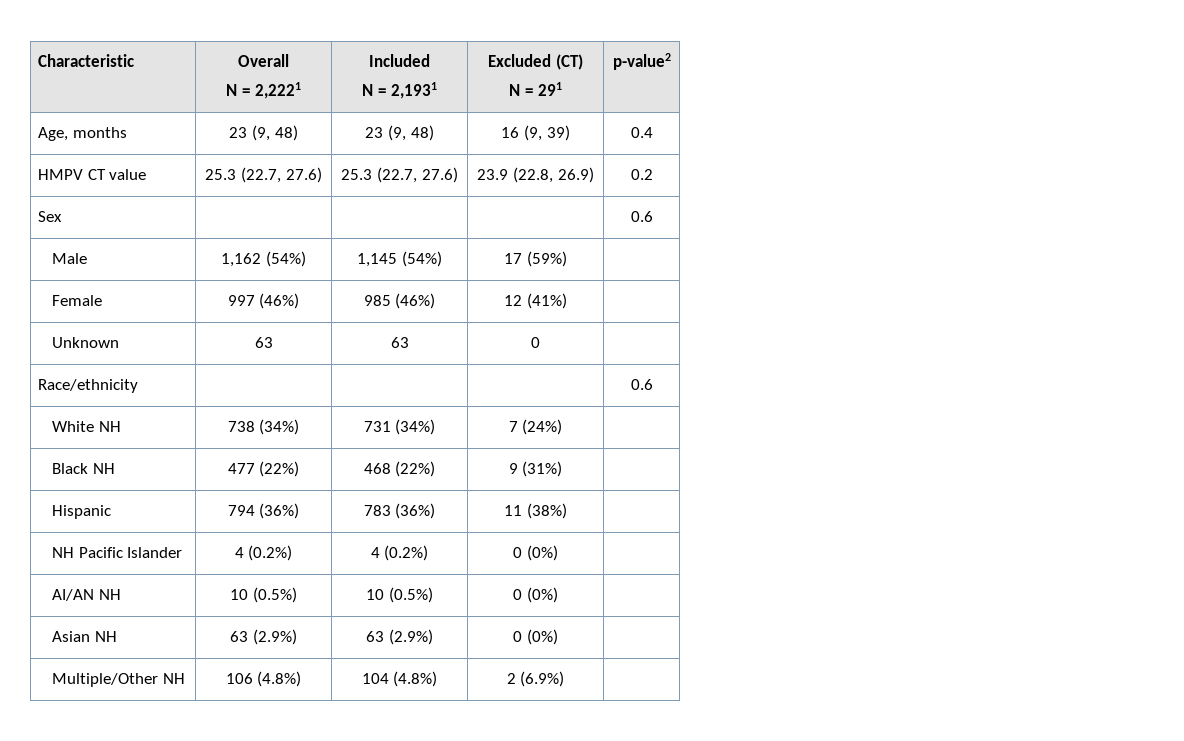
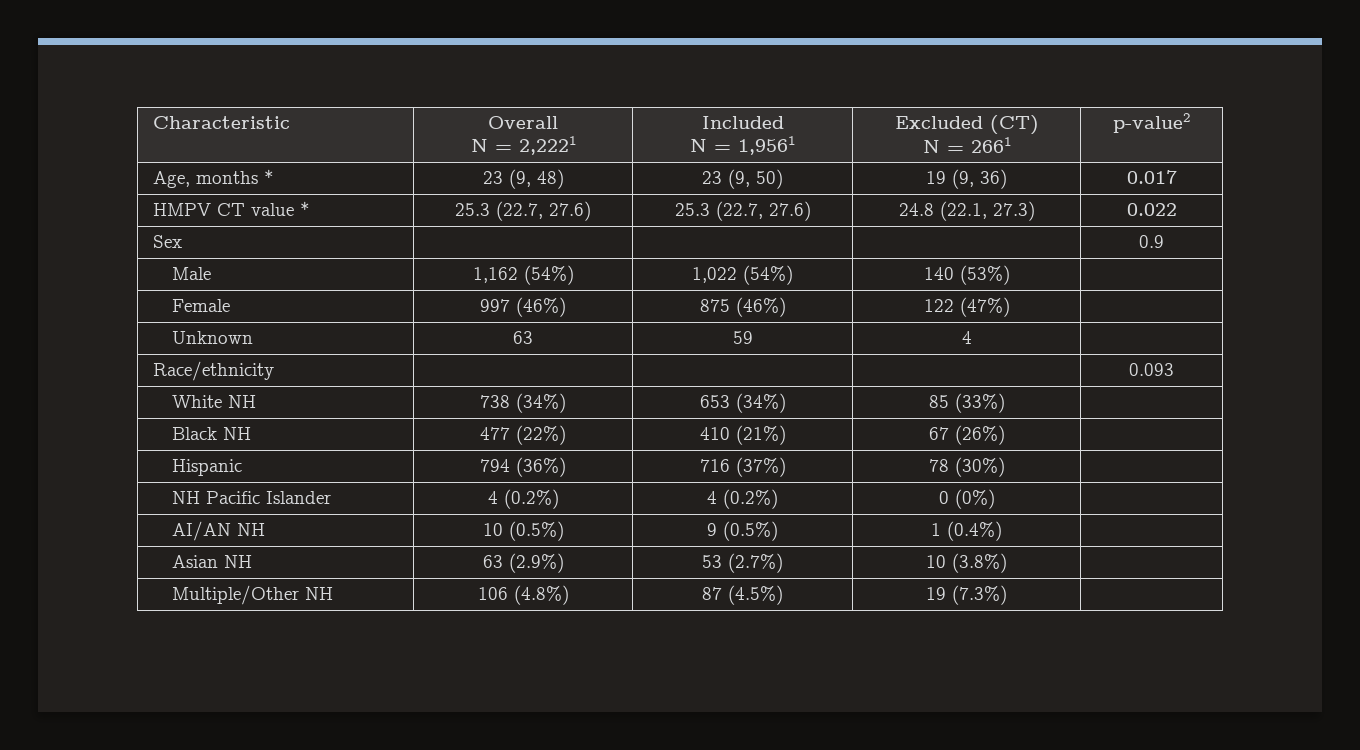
  Characteristic | Overall
  N = 2,2221 | Included
- N = 2,1931 | Excluded (CT)
- N = 291 | p-value2
+ N = 1,9561 | Excluded (CT)
+ N = 2661 | p-value2
- Age, months | 23 (9, 48) | 23 (9, 48) | 16 (9, 39) | 0.4
+ Age, months * | 23 (9, 48) | 23 (9, 50) | 19 (9, 36) | 0.017
- HMPV CT value | 25.3 (22.7, 27.6) | 25.3 (22.7, 27.6) | 23.9 (22.8, 26.9) | 0.2
+ HMPV CT value * | 25.3 (22.7, 27.6) | 25.3 (22.7, 27.6) | 24.8 (22.1, 27.3) | 0.022
- Sex | | | | 0.6
+ Sex | | | | 0.9
- Male | 1,162 (54%) | 1,145 (54%) | 17 (59%) |
+ Male | 1,162 (54%) | 1,022 (54%) | 140 (53%) |
- Female | 997 (46%) | 985 (46%) | 12 (41%) |
+ Female | 997 (46%) | 875 (46%) | 122 (47%) |
- Unknown | 63 | 63 | 0 |
+ Unknown | 63 | 59 | 4 |
- Race/ethnicity | | | | 0.6
+ Race/ethnicity | | | | 0.093
- White NH | 738 (34%) | 731 (34%) | 7 (24%) |
+ White NH | 738 (34%) | 653 (34%) | 85 (33%) |
- Black NH | 477 (22%) | 468 (22%) | 9 (31%) |
+ Black NH | 477 (22%) | 410 (21%) | 67 (26%) |
- Hispanic | 794 (36%) | 783 (36%) | 11 (38%) |
+ Hispanic | 794 (36%) | 716 (37%) | 78 (30%) |
- AI/AN NH | 10 (0.5%) | 10 (0.5%) | 0 (0%) |
+ AI/AN NH | 10 (0.5%) | 9 (0.5%) | 1 (0.4%) |
- Asian NH | 63 (2.9%) | 63 (2.9%) | 0 (0%) |
+ Asian NH | 63 (2.9%) | 53 (2.7%) | 10 (3.8%) |
- Multiple/Other NH | 106 (4.8%) | 104 (4.8%) | 2 (6.9%) |
+ Multiple/Other NH | 106 (4.8%) | 87 (4.5%) | 19 (7.3%) |

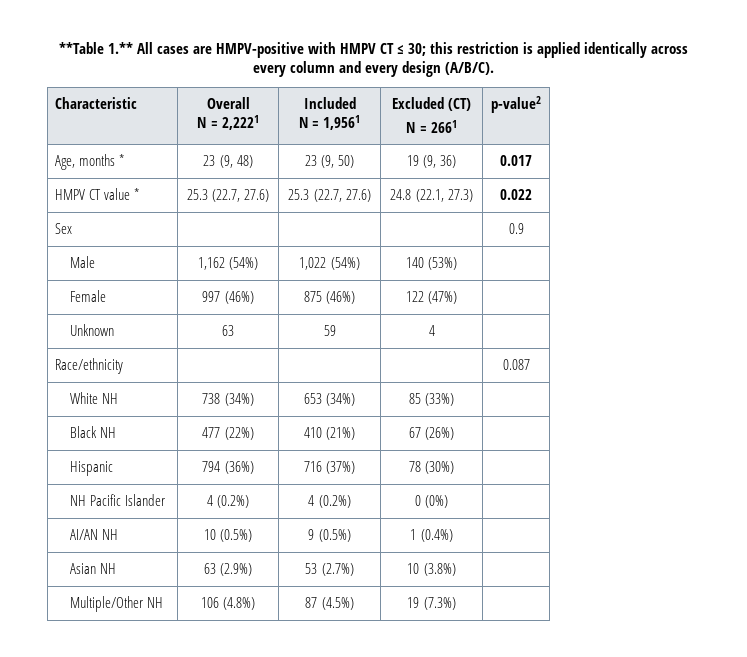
+ **Table 1.** All cases are HMPV-positive with HMPV CT ≤ 30; this restriction is applied identically across every column and every design (A/B/C).
- Race/ethnicity | | | | 0.093
+ Race/ethnicity | | | | 0.087

